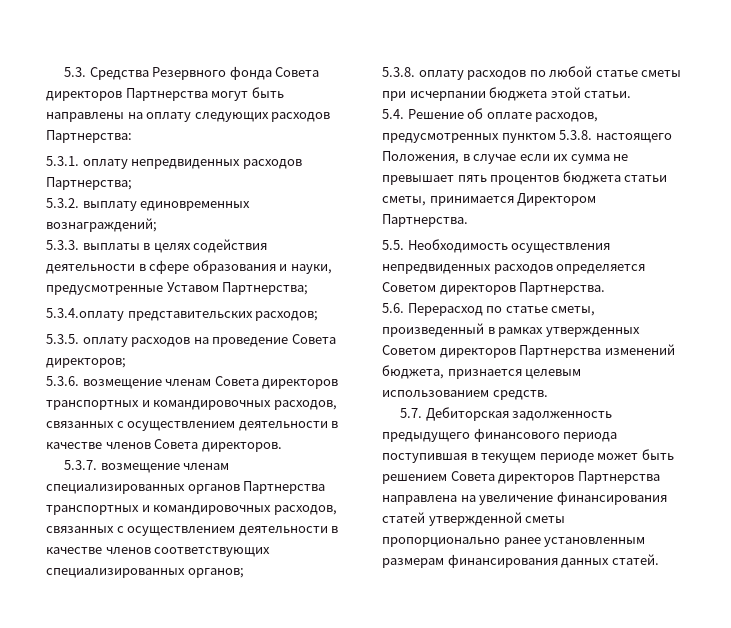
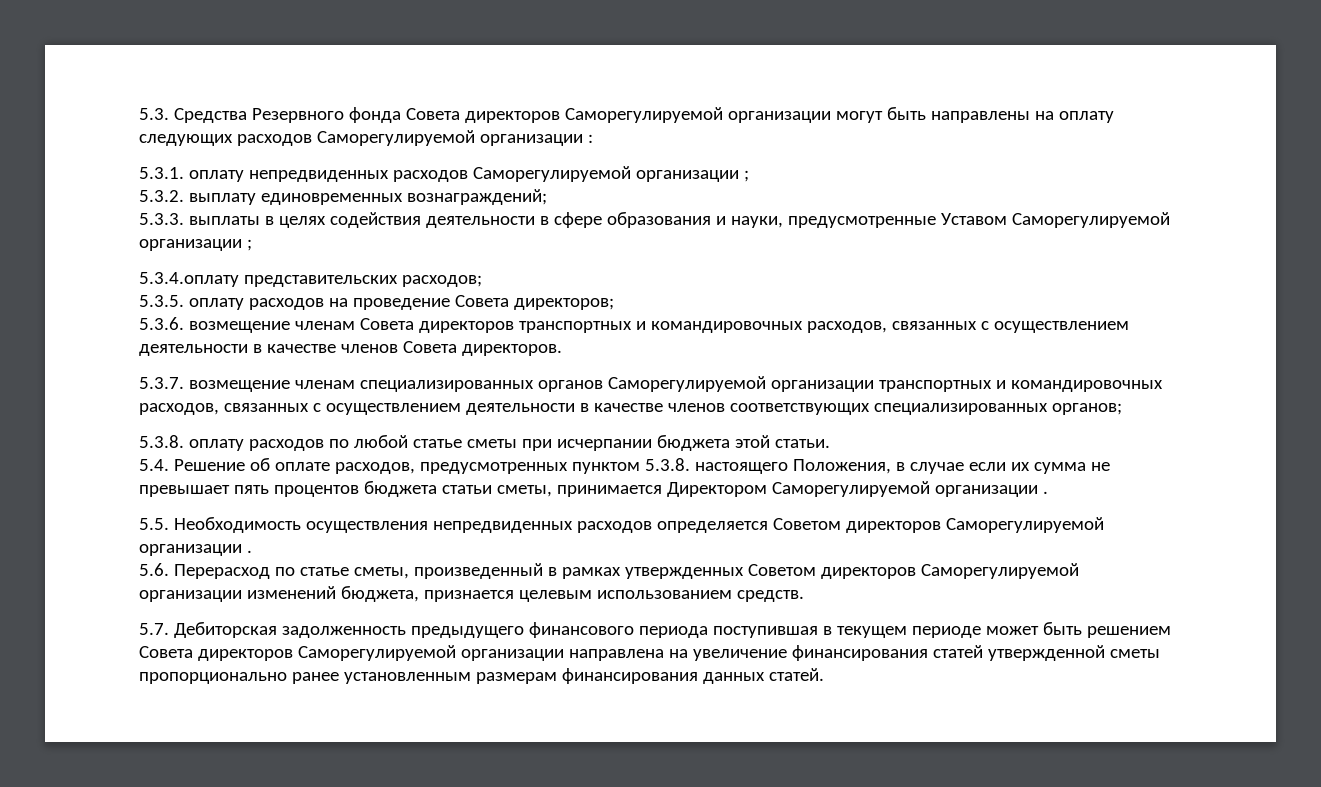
- 5.3. Средства Резервного фонда Совета директоров Партнерства могут быть направлены на оплату следующих расходов Партнерства:
+ 5.3. Средства Резервного фонда Совета директоров Саморегулируемой организации могут быть направлены на оплату следующих расходов Саморегулируемой организации :
- 5.3.1. оплату непредвиденных расходов Партнерства;
+ 5.3.1. оплату непредвиденных расходов Саморегулируемой организации ;
- 5.3.3. выплаты в целях содействия деятельности в сфере образования и науки, предусмотренные Уставом Партнерства;
+ 5.3.3. выплаты в целях содействия деятельности в сфере образования и науки, предусмотренные Уставом Саморегулируемой организации ;
- 5.3.7. возмещение членам специализированных органов Партнерства транспортных и командировочных расходов, связанных с осуществлением деятельности в качестве членов соответствующих специализированных органов;
+ 5.3.7. возмещение членам специализированных органов Саморегулируемой организации транспортных и командировочных расходов, связанных с осуществлением деятельности в качестве членов соответствующих специализированных органов;
- 5.4. Решение об оплате расходов, предусмотренных пунктом 5.3.8. настоящего Положения, в случае если их сумма не превышает пять процентов бюджета статьи сметы, принимается Директором Партнерства.
+ 5.4. Решение об оплате расходов, предусмотренных пунктом 5.3.8. настоящего Положения, в случае если их сумма не превышает пять процентов бюджета статьи сметы, принимается Директором Саморегулируемой организации .
- 5.5. Необходимость осуществления непредвиденных расходов определяется Советом директоров Партнерства.
+ 5.5. Необходимость осуществления непредвиденных расходов определяется Советом директоров Саморегулируемой организации .
- 5.6. Перерасход по статье сметы, произведенный в рамках утвержденных Советом директоров Партнерства изменений бюджета, признается целевым использованием средств.
+ 5.6. Перерасход по статье сметы, произведенный в рамках утвержденных Советом директоров Саморегулируемой организации изменений бюджета, признается целевым использованием средств.
- 5.7. Дебиторская задолженность предыдущего финансового периода поступившая в текущем периоде может быть решением Совета директоров Партнерства направлена на увеличение финансирования статей утвержденной сметы пропорционально ранее установленным размерам финансирования данных статей.
+ 5.7. Дебиторская задолженность предыдущего финансового периода поступившая в текущем периоде может быть решением Совета директоров Саморегулируемой организации направлена на увеличение финансирования статей утвержденной сметы пропорционально ранее установленным размерам финансирования данных статей.

